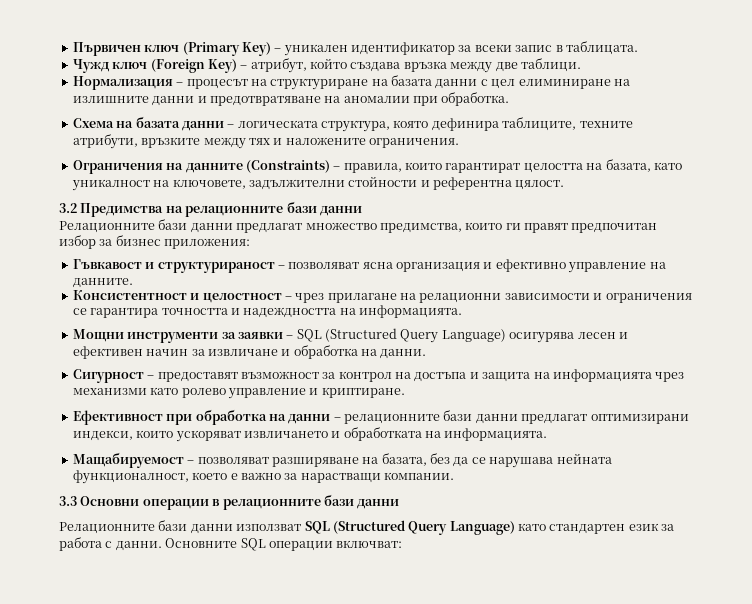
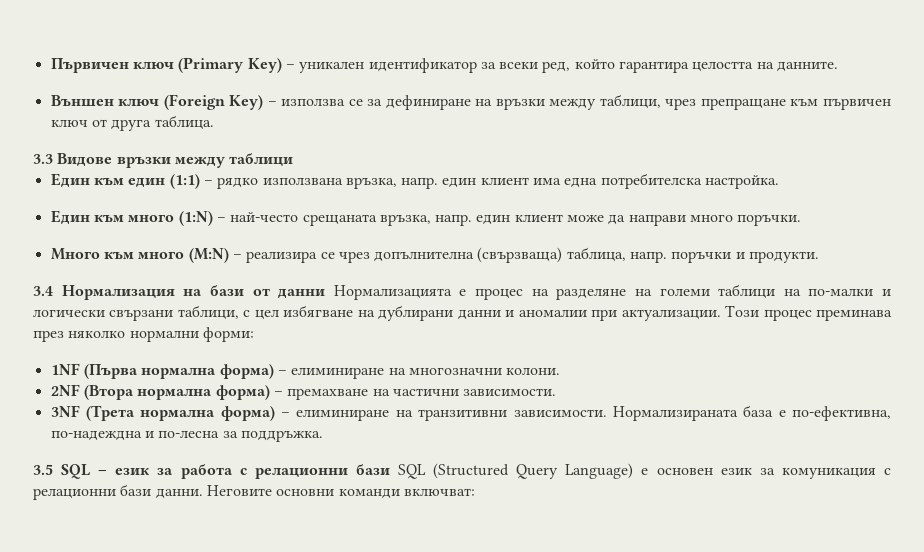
- Първичен ключ (Primary Key) – уникален идентификатор за всеки запис в таблицата.
- Чужд ключ (Foreign Key) – атрибут, който създава връзка между две таблици.
- Нормализация – процесът на структуриране на базата данни с цел елиминиране на излишните данни и предотвратяване на аномалии при обработка.
- Схема на базата данни – логическата структура, която дефинира таблиците, техните атрибути, връзките между тях и наложените ограничения.
- Ограничения на данните (Constraints) – правила, които гарантират целостта на базата, като уникалност на ключовете, задължителни стойности и референтна цялост.
- 3.2 Предимства на релационните бази данни
- Релационните бази данни предлагат множество предимства, които ги правят предпочитан избор за бизнес приложения:
- Гъвкавост и структурираност – позволяват ясна организация и ефективно управление на данните.
- Консистентност и целостност – чрез прилагане на релационни зависимости и ограничения се гарантира точността и надеждността на информацията.
- Мощни инструменти за заявки – SQL (Structured Query Language) осигурява лесен и ефективен начин за извличане и обработка на данни.
- Сигурност – предоставят възможност за контрол на достъпа и защита на информацията чрез механизми като ролево управление и криптиране.
- Ефективност при обработка на данни – релационните бази данни предлагат оптимизирани индекси, които ускоряват извличането и обработката на информацията.
- Мащабируемост – позволяват разширяване на базата, без да се нарушава нейната функционалност, което е важно за нарастващи компании.
- 3.3 Основни операции в релационните бази данни
- Релационните бази данни използват SQL (Structured Query Language) като стандартен език за работа с данни. Основните SQL операции включват:
+ Първичен ключ (Primary Key) – уникален идентификатор за всеки ред, който гарантира целостта на данните.
+ Външен ключ (Foreign Key) – използва се за дефиниране на връзки между таблици, чрез препращане към първичен ключ от друга таблица.
+ 3.3 Видове връзки между таблици
+ Един към един (1:1) – рядко използвана връзка, напр. един клиент има една потребителска настройка.
+ Един към много (1:N) – най-често срещаната връзка, напр. един клиент може да направи много поръчки.
+ Много към много (M:N) – реализира се чрез допълнителна (свързваща) таблица, напр. поръчки и продукти.
+ 3.4 Нормализация на бази от данни Нормализацията е процес на разделяне на големи таблици на по-малки и логически свързани таблици, с цел избягване на дублирани данни и аномалии при актуализации. Този процес преминава през няколко нормални форми:
+ 1NF (Първа нормална форма) – елиминиране на многозначни колони.
+ 2NF (Втора нормална форма) – премахване на частични зависимости.
+ 3NF (Трета нормална форма) – елиминиране на транзитивни зависимости. Нормализираната база е по-ефективна, по-надеждна и по-лесна за поддръжка.
+ 3.5 SQL – език за работа с релационни бази SQL (Structured Query Language) е основен език за комуникация с релационни бази данни. Неговите основни команди включват:

